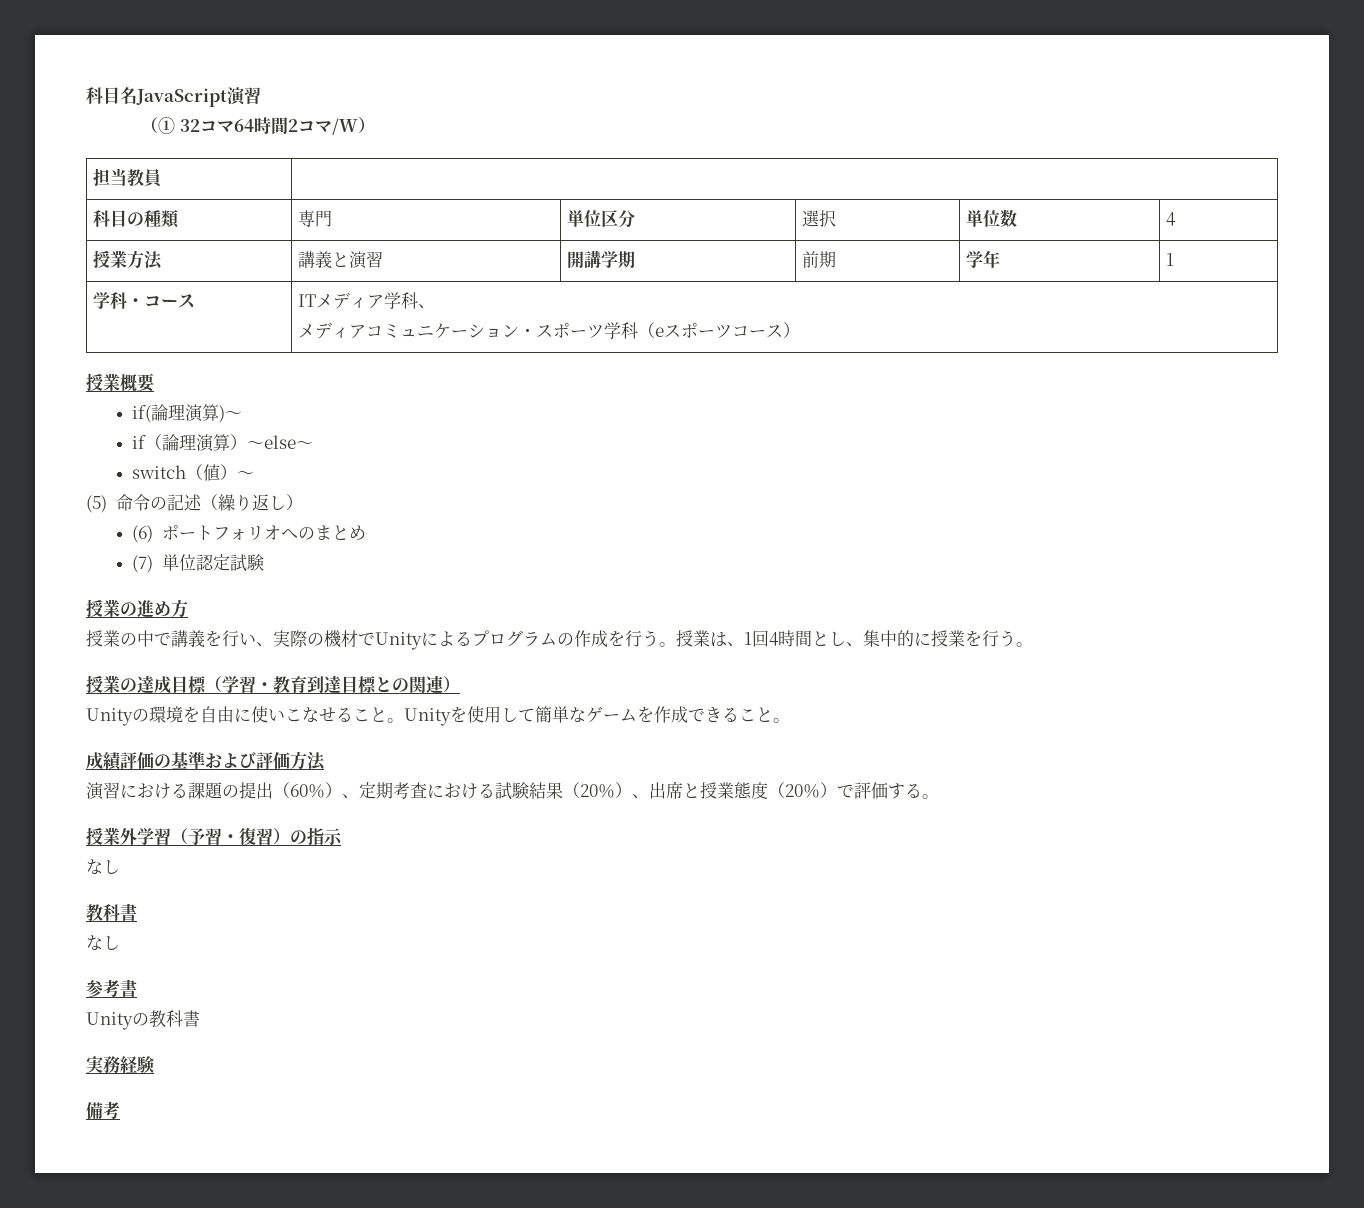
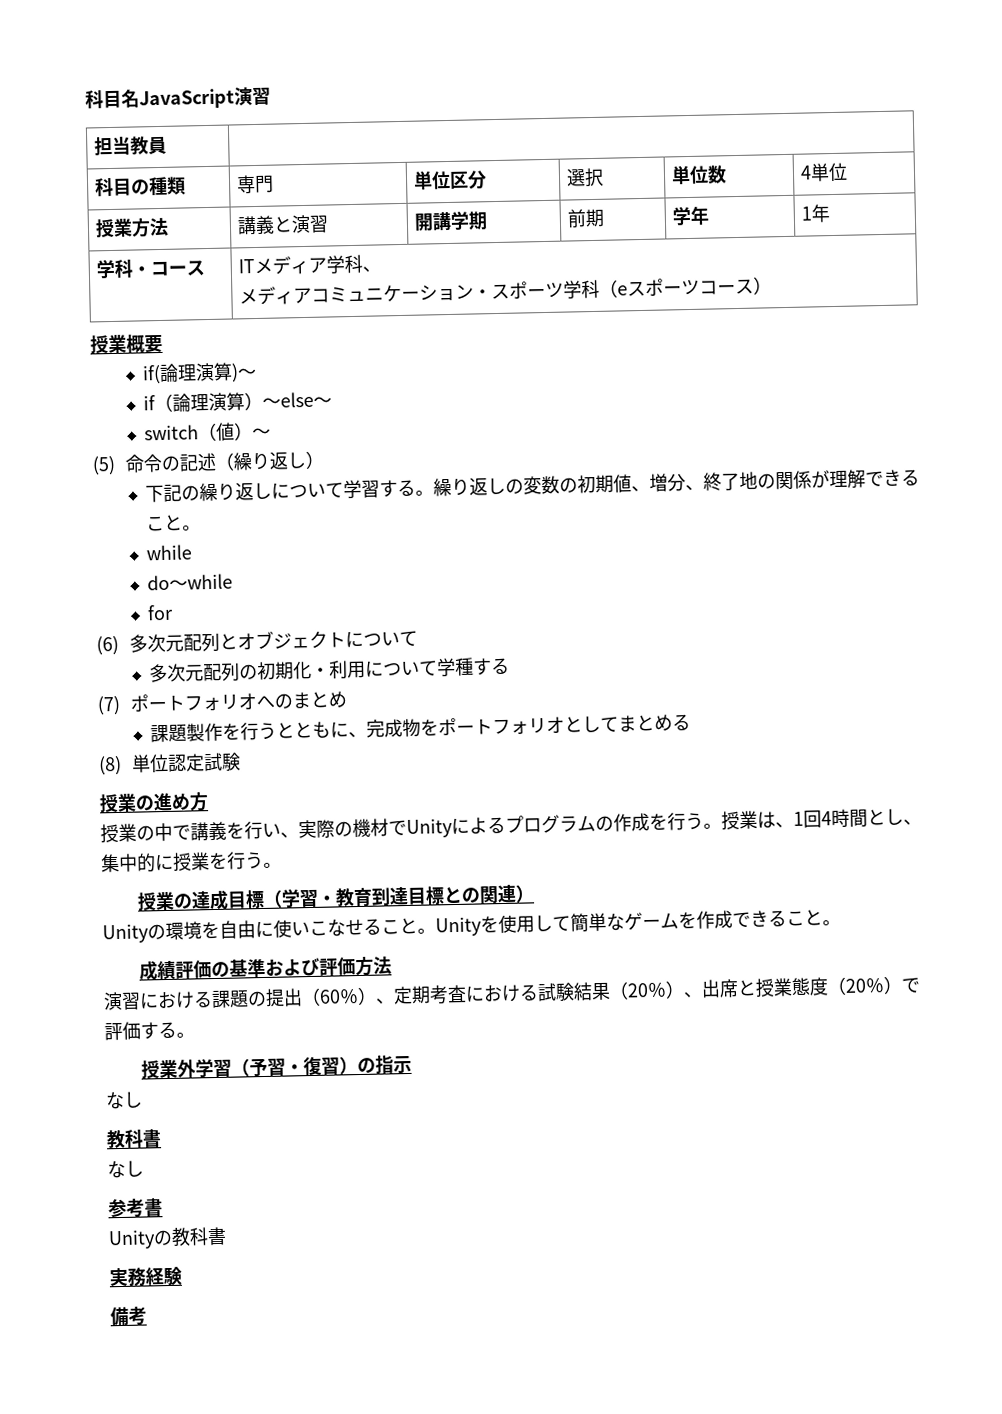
- （① 32コマ64時間2コマ/W）
- 科目の種類 | 専門 | 単位区分 | 選択 | 単位数 | 4
+ 科目の種類 | 専門 | 単位区分 | 選択 | 単位数 | 4単位
- 授業方法 | 講義と演習 | 開講学期 | 前期 | 学年 | 1
+ 授業方法 | 講義と演習 | 開講学期 | 前期 | 学年 | 1年
- (6)ポートフォリオへのまとめ
+ 下記の繰り返しについて学習する。繰り返しの変数の初期値、増分、終了地の関係が理解できること。
+ while
+ do～while
+ for
+ (6)多次元配列とオブジェクトについて
+ 多次元配列の初期化・利用について学種する
+ (7)ポートフォリオへのまとめ
- (7)単位認定試験
+ 課題製作を行うとともに、完成物をポートフォリオとしてまとめる
+ (8)単位認定試験

